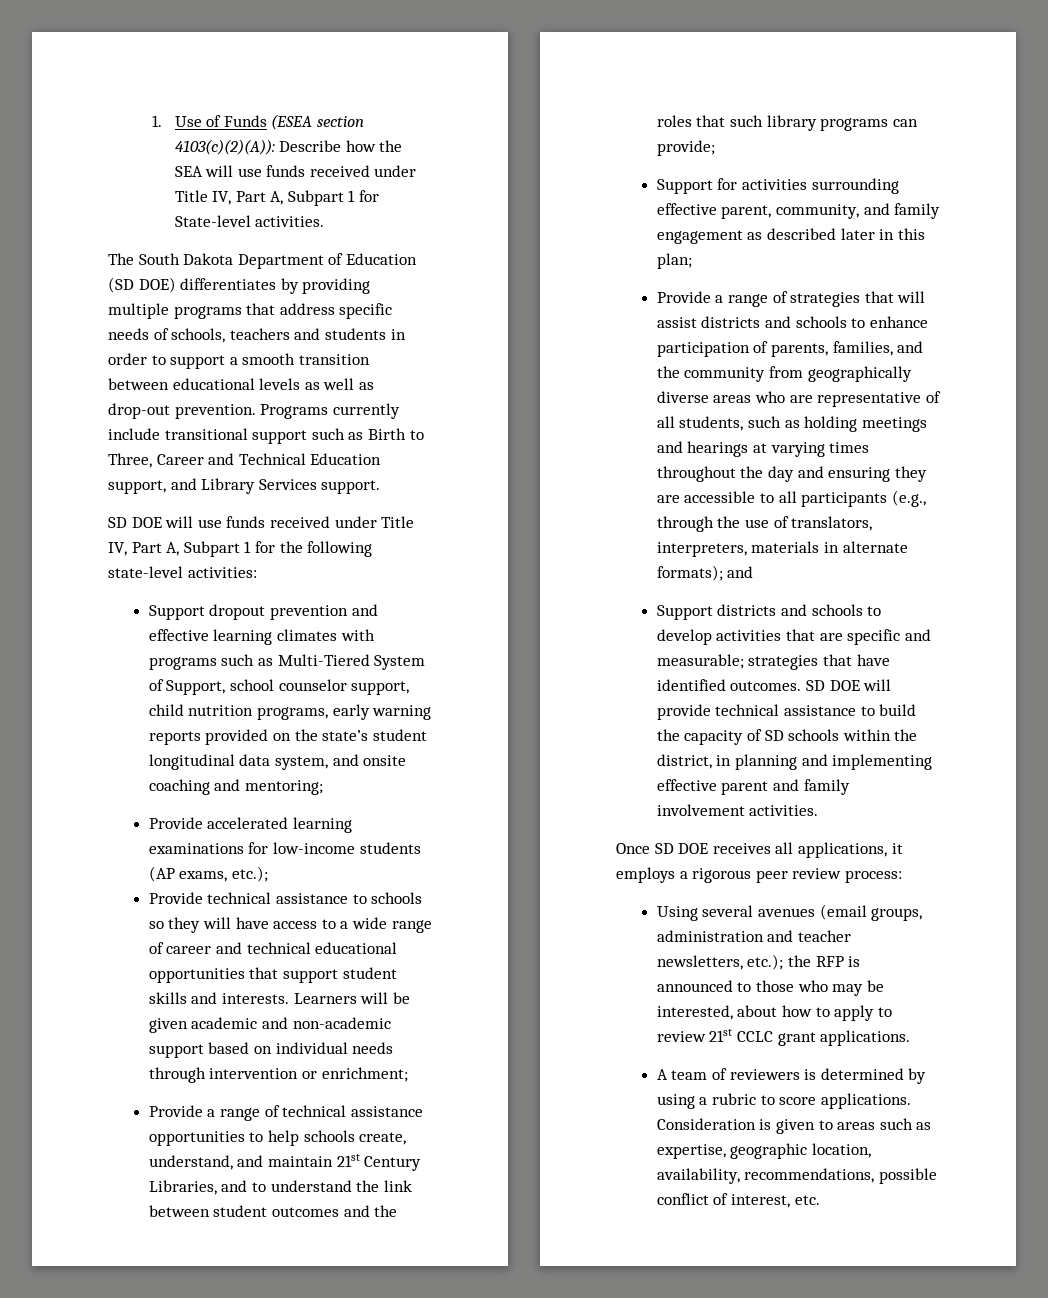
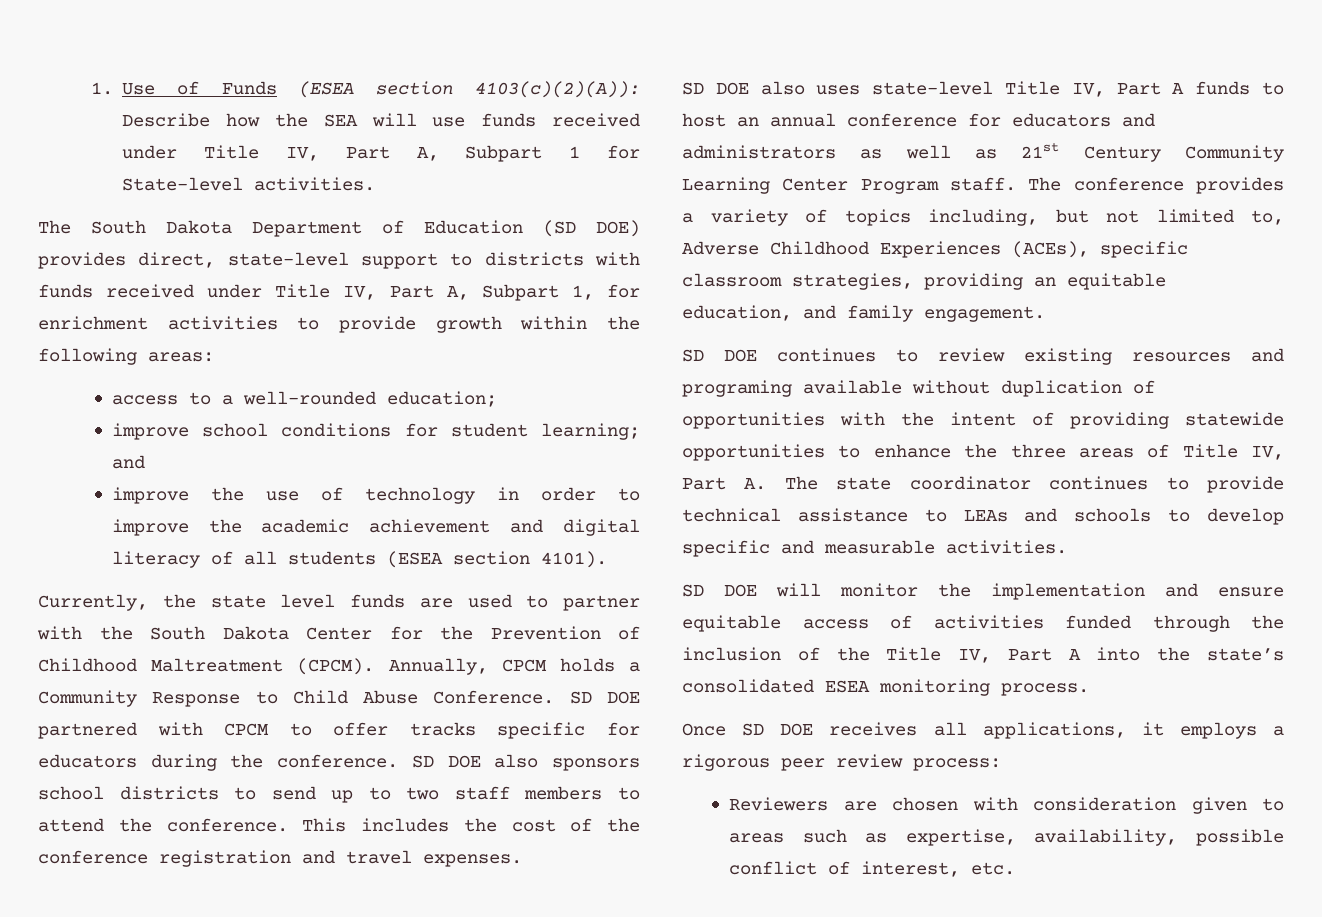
- The South Dakota Department of Education (SD DOE) differentiates by providing multiple programs that address specific needs of schools, teachers and students in order to support a smooth transition between educational levels as well as drop-out prevention. Programs currently include transitional support such as Birth to Three, Career and Technical Education support, and Library Services support.
- SD DOE will use funds received under Title IV, Part A, Subpart 1 for the following state-level activities:
- Support dropout prevention and effective learning climates with programs such as Multi-Tiered System of Support, school counselor support, child nutrition programs, early warning reports provided on the state’s student longitudinal data system, and onsite coaching and mentoring;
- Provide accelerated learning examinations for low-income students (AP exams, etc.);
- Provide technical assistance to schools so they will have access to a wide range of career and technical educational opportunities that support student skills and interests. Learners will be given academic and non-academic support based on individual needs through intervention or enrichment;
- Provide a range of technical assistance opportunities to help schools create, understand, and maintain 21st Century Libraries, and to understand the link between student outcomes and the roles that such library programs can provide;
- Support for activities surrounding effective parent, community, and family engagement as described later in this plan;
- Provide a range of strategies that will assist districts and schools to enhance participation of parents, families, and the community from geographically diverse areas who are representative of all students, such as holding meetings and hearings at varying times throughout the day and ensuring they are accessible to all participants (e.g., through the use of translators, interpreters, materials in alternate formats); and
- Support districts and schools to develop activities that are specific and measurable; strategies that have identified outcomes. SD DOE will provide technical assistance to build the capacity of SD schools within the district, in planning and implementing effective parent and family involvement activities.
+ The South Dakota Department of Education (SD DOE) provides direct, state-level support to districts with funds received under Title IV, Part A, Subpart 1, for enrichment activities to provide growth within the following areas:
+ access to a well-rounded education;
+ improve school conditions for student learning; and
+ improve the use of technology in order to improve the academic achievement and digital literacy of all students (ESEA section 4101).
+ Currently, the state level funds are used to partner with the South Dakota Center for the Prevention of Childhood Maltreatment (CPCM). Annually, CPCM holds a Community Response to Child Abuse Conference. SD DOE partnered with CPCM to offer tracks specific for educators during the conference. SD DOE also sponsors school districts to send up to two staff members to attend the conference. This includes the cost of the conference registration and travel expenses.
+ SD DOE also uses state-level Title IV, Part A funds to host an annual conference for educators and administrators as well as 21st Century Community Learning Center Program staff. The conference provides a variety of topics including, but not limited to, Adverse Childhood Experiences (ACEs), specific classroom strategies, providing an equitable education, and family engagement.
+ SD DOE continues to review existing resources and programing available without duplication of opportunities with the intent of providing statewide opportunities to enhance the three areas of Title IV, Part A. The state coordinator continues to provide technical assistance to LEAs and schools to develop specific and measurable activities.
+ SD DOE will monitor the implementation and ensure equitable access of activities funded through the inclusion of the Title IV, Part A into the state’s consolidated ESEA monitoring process.
- Using several avenues (email groups, administration and teacher newsletters, etc.); the RFP is announced to those who may be interested, about how to apply to review 21st CCLC grant applications.
- A team of reviewers is determined by using a rubric to score applications. Consideration is given to areas such as expertise, geographic location, availability, recommendations, possible conflict of interest, etc.
+ Reviewers are chosen with consideration given to areas such as expertise, availability, possible conflict of interest, etc.

